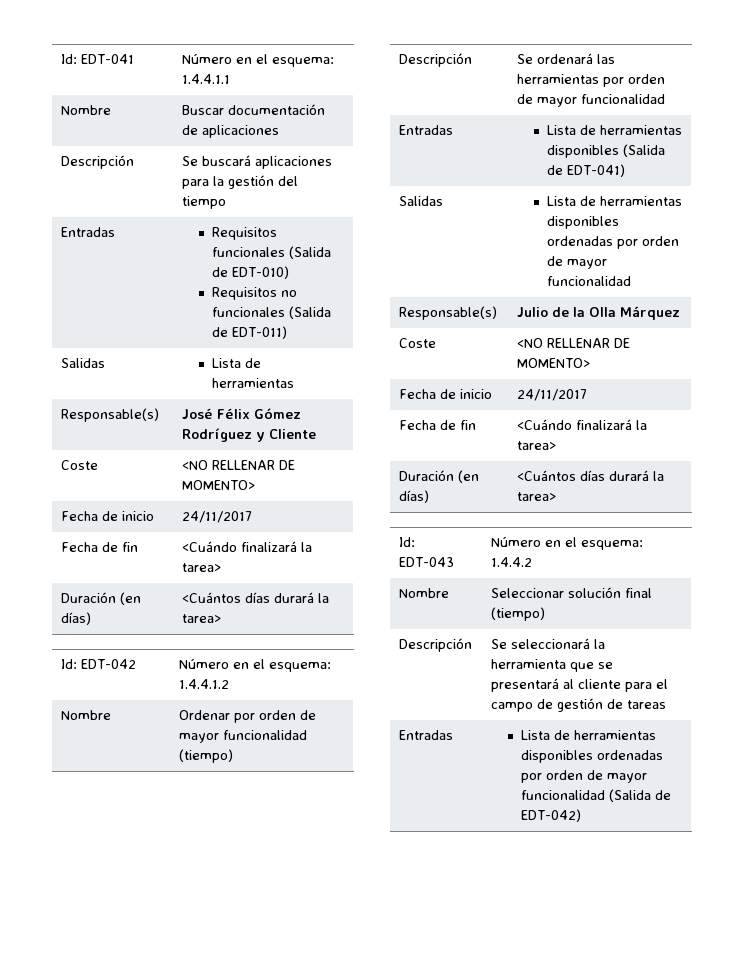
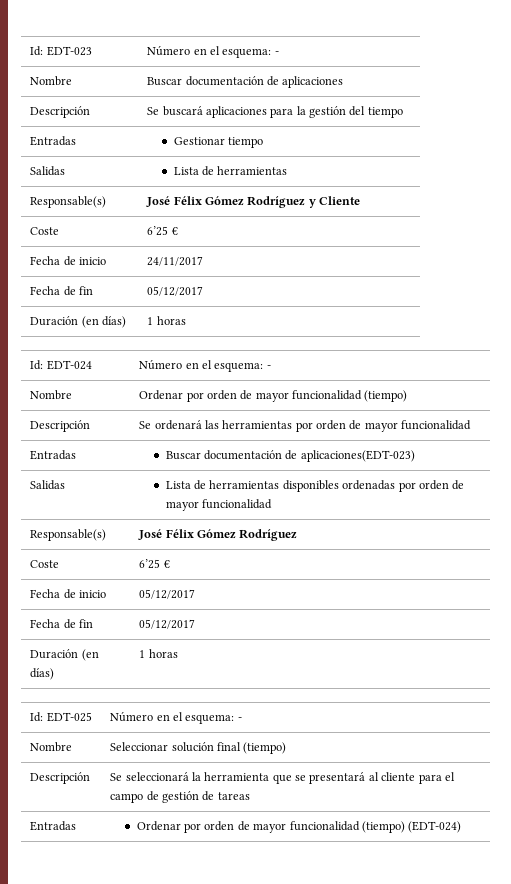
- Id: EDT-041 | Número en el esquema: 1.4.4.1.1
+ Id: EDT-023 | Número en el esquema: -
- Entradas | Requisitos funcionales (Salida de EDT-010)
- Requisitos no funcionales (Salida de EDT-011)
+ Entradas | Gestionar tiempo
  Responsable(s) | José Félix Gómez Rodríguez y Cliente
- Coste | <NO RELLENAR DE MOMENTO>
+ Coste | 6’25 €
  Fecha de inicio | 24/11/2017
- Fecha de fin | <Cuándo finalizará la tarea>
- Duración (en días) | <Cuántos días durará la tarea>
- Id: EDT-042 | Número en el esquema: 1.4.4.1.2
+ Fecha de fin | 05/12/2017
+ Duración (en días) | 1 horas
+ Id: EDT-024 | Número en el esquema: -
- Entradas | Lista de herramientas disponibles (Salida de EDT-041)
+ Entradas | Buscar documentación de aplicaciones(EDT-023)
  Salidas | Lista de herramientas disponibles ordenadas por orden de mayor funcionalidad
- Responsable(s) | Julio de la Olla Márquez
- Coste | <NO RELLENAR DE MOMENTO>
- Fecha de inicio | 24/11/2017
- Fecha de fin | <Cuándo finalizará la tarea>
- Duración (en días) | <Cuántos días durará la tarea>
- Id: EDT-043 | Número en el esquema: 1.4.4.2
+ Responsable(s) | José Félix Gómez Rodríguez
+ Coste | 6’25 €
+ Fecha de inicio | 05/12/2017
+ Fecha de fin | 05/12/2017
+ Duración (en días) | 1 horas
+ Id: EDT-025 | Número en el esquema: -
- Entradas | Lista de herramientas disponibles ordenadas por orden de mayor funcionalidad (Salida de EDT-042)
+ Entradas | Ordenar por orden de mayor funcionalidad (tiempo) (EDT-024)

